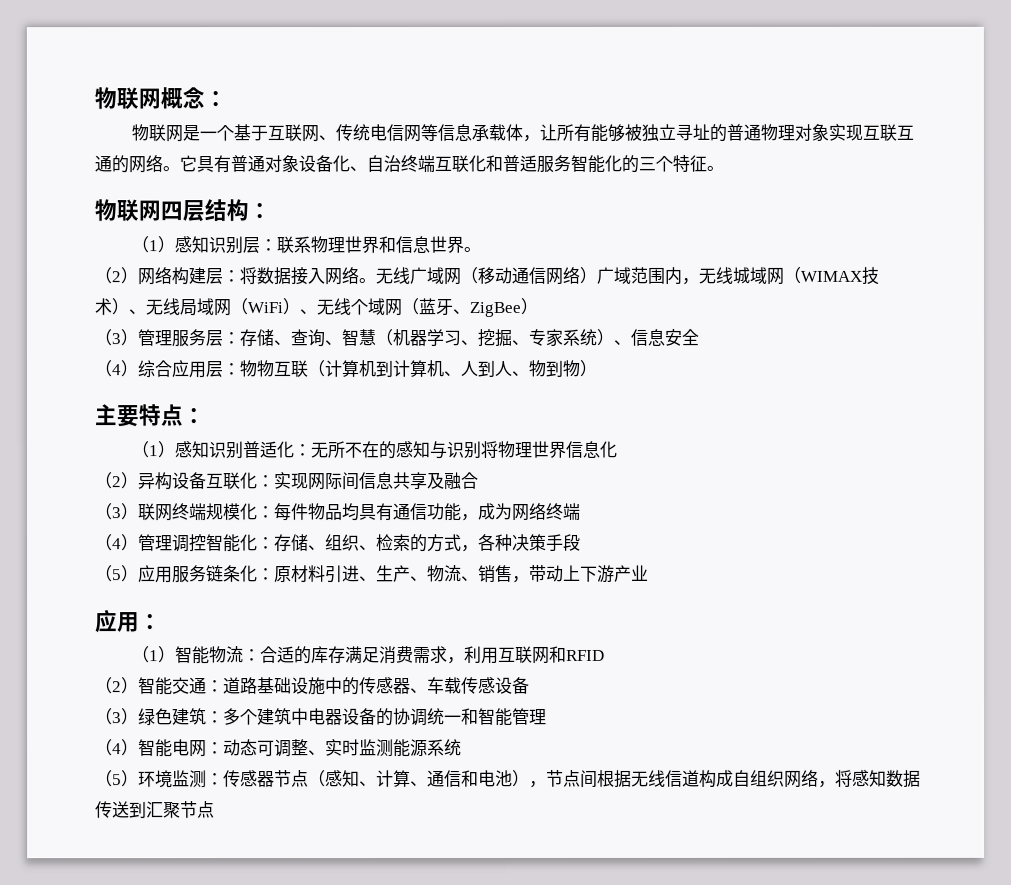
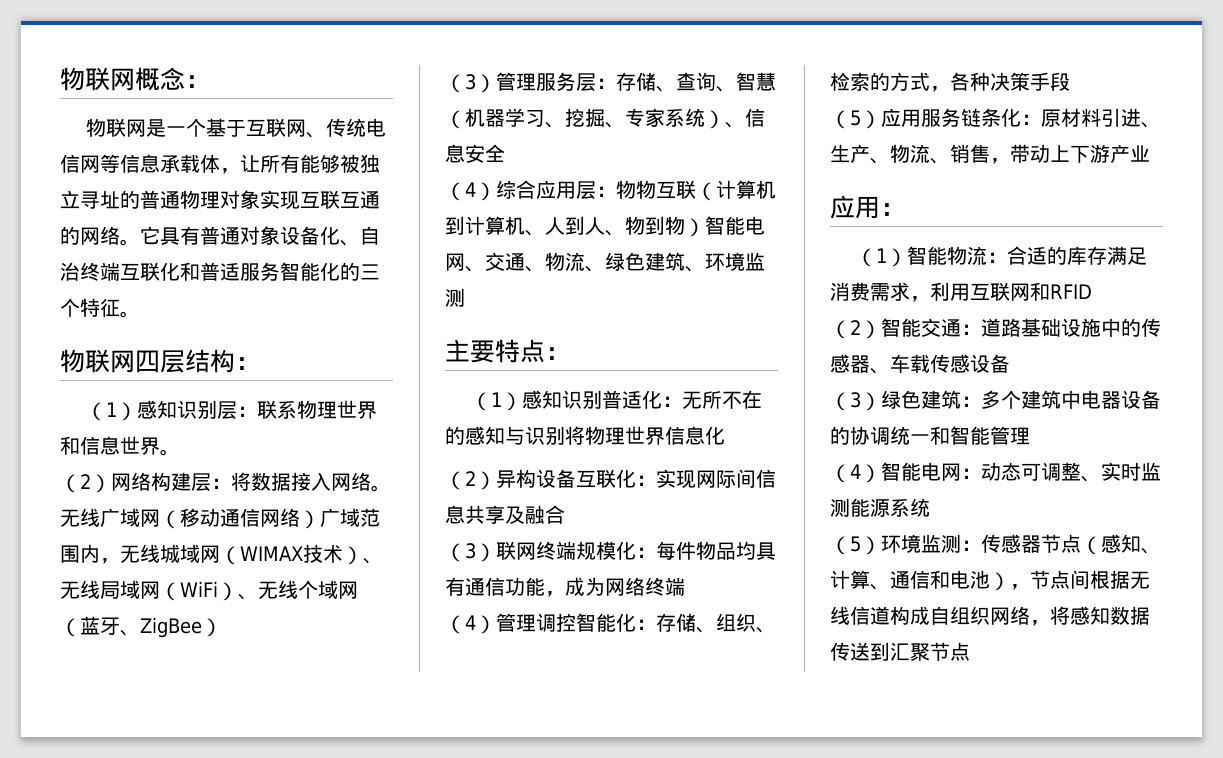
- （4）综合应用层：物物互联（计算机到计算机、人到人、物到物）
+ （4）综合应用层：物物互联（计算机到计算机、人到人、物到物）智能电网、交通、物流、绿色建筑、环境监测

